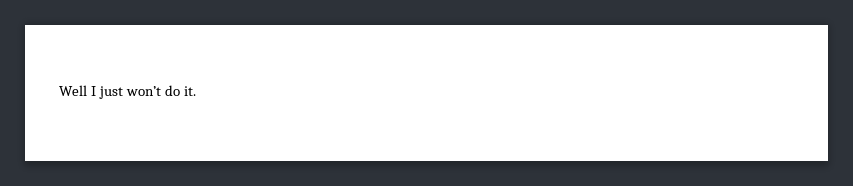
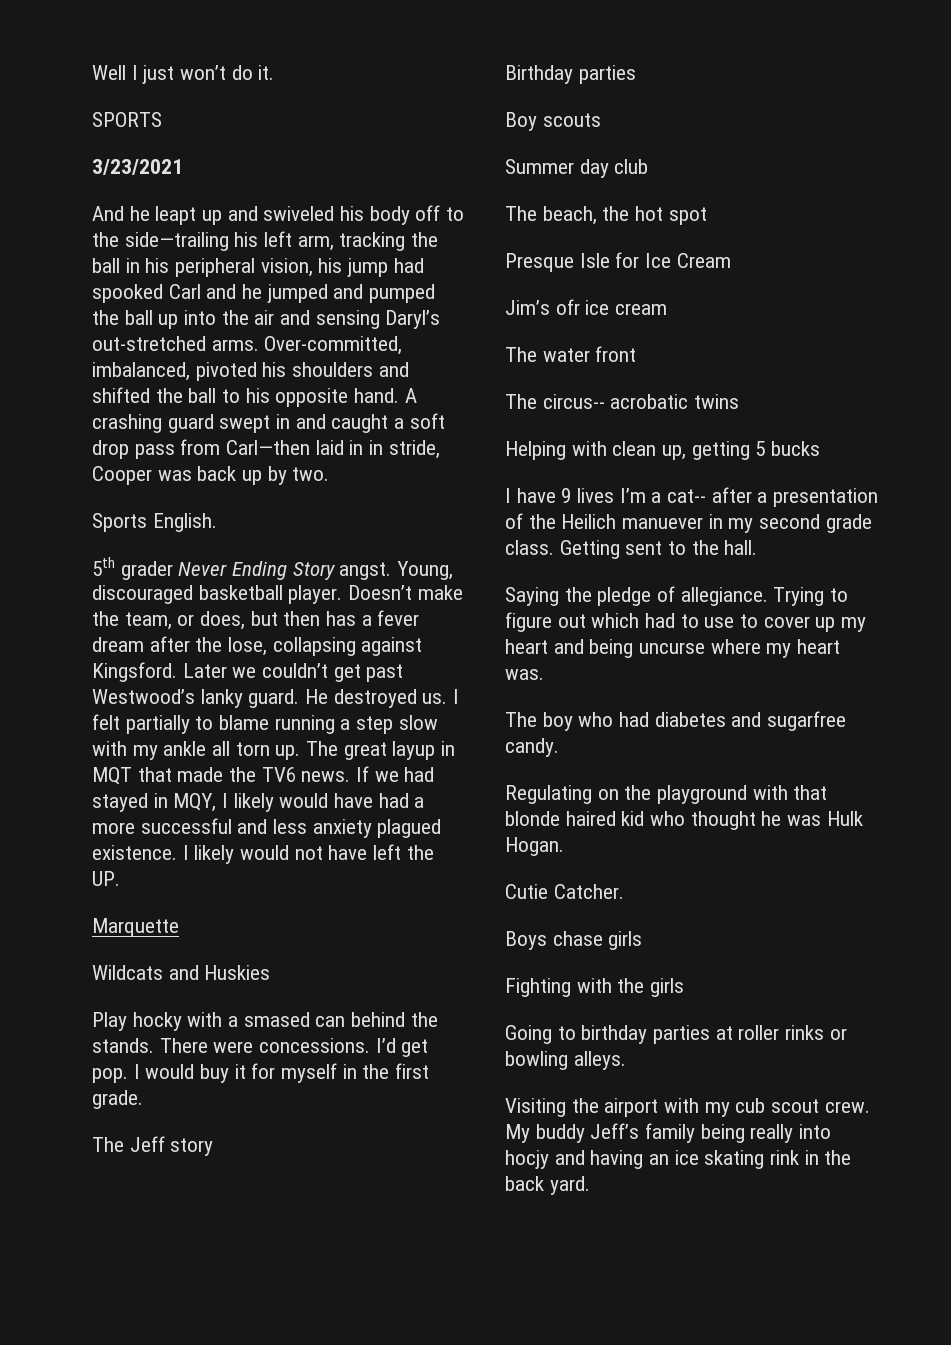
+ SPORTS
+ 3/23/2021
+ And he leapt up and swiveled his body off to the side—trailing his left arm, tracking the ball in his peripheral vision, his jump had spooked Carl and he jumped and pumped the ball up into the air and sensing Daryl’s out-stretched arms. Over-committed, imbalanced, pivoted his shoulders and shifted the ball to his opposite hand. A crashing guard swept in and caught a soft drop pass from Carl—then laid in in stride, Cooper was back up by two.
+ Sports English.
+ 5th grader Never Ending Story angst. Young, discouraged basketball player. Doesn’t make the team, or does, but then has a fever dream after the lose, collapsing against Kingsford. Later we couldn’t get past Westwood’s lanky guard. He destroyed us. I felt partially to blame running a step slow with my ankle all torn up. The great layup in MQT that made the TV6 news. If we had stayed in MQY, I likely would have had a more successful and less anxiety plagued existence. I likely would not have left the UP.
+ Marquette
+ Wildcats and Huskies
+ Play hocky with a smased can behind the stands. There were concessions. I’d get pop. I would buy it for myself in the first grade.
+ The Jeff story
+ Birthday parties
+ Boy scouts
+ Summer day club
+ The beach, the hot spot
+ Presque Isle for Ice Cream
+ Jim’s ofr ice cream
+ The water front
+ The circus-- acrobatic twins
+ Helping with clean up, getting 5 bucks
+ I have 9 lives I’m a cat-- after a presentation of the Heilich manuever in my second grade class. Getting sent to the hall.
+ Saying the pledge of allegiance. Trying to figure out which had to use to cover up my heart and being uncurse where my heart was.
+ The boy who had diabetes and sugarfree candy.
+ Regulating on the playground with that blonde haired kid who thought he was Hulk Hogan.
+ Cutie Catcher.
+ Boys chase girls
+ Fighting with the girls
+ Going to birthday parties at roller rinks or bowling alleys.
+ Visiting the airport with my cub scout crew. My buddy Jeff’s family being really into hocjy and having an ice skating rink in the back yard.

